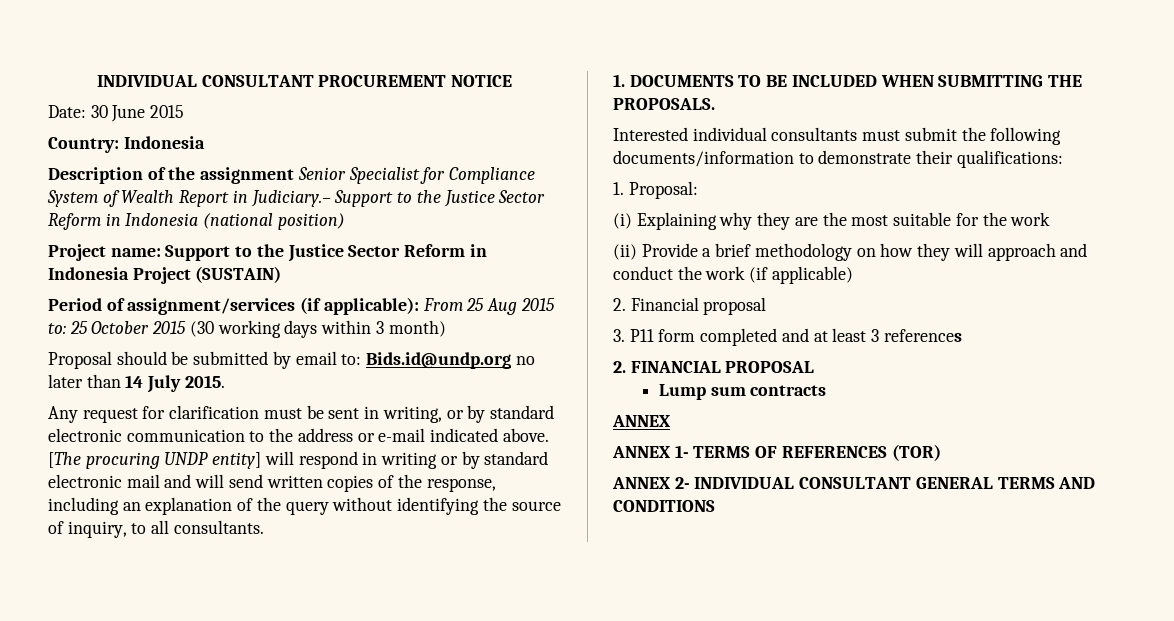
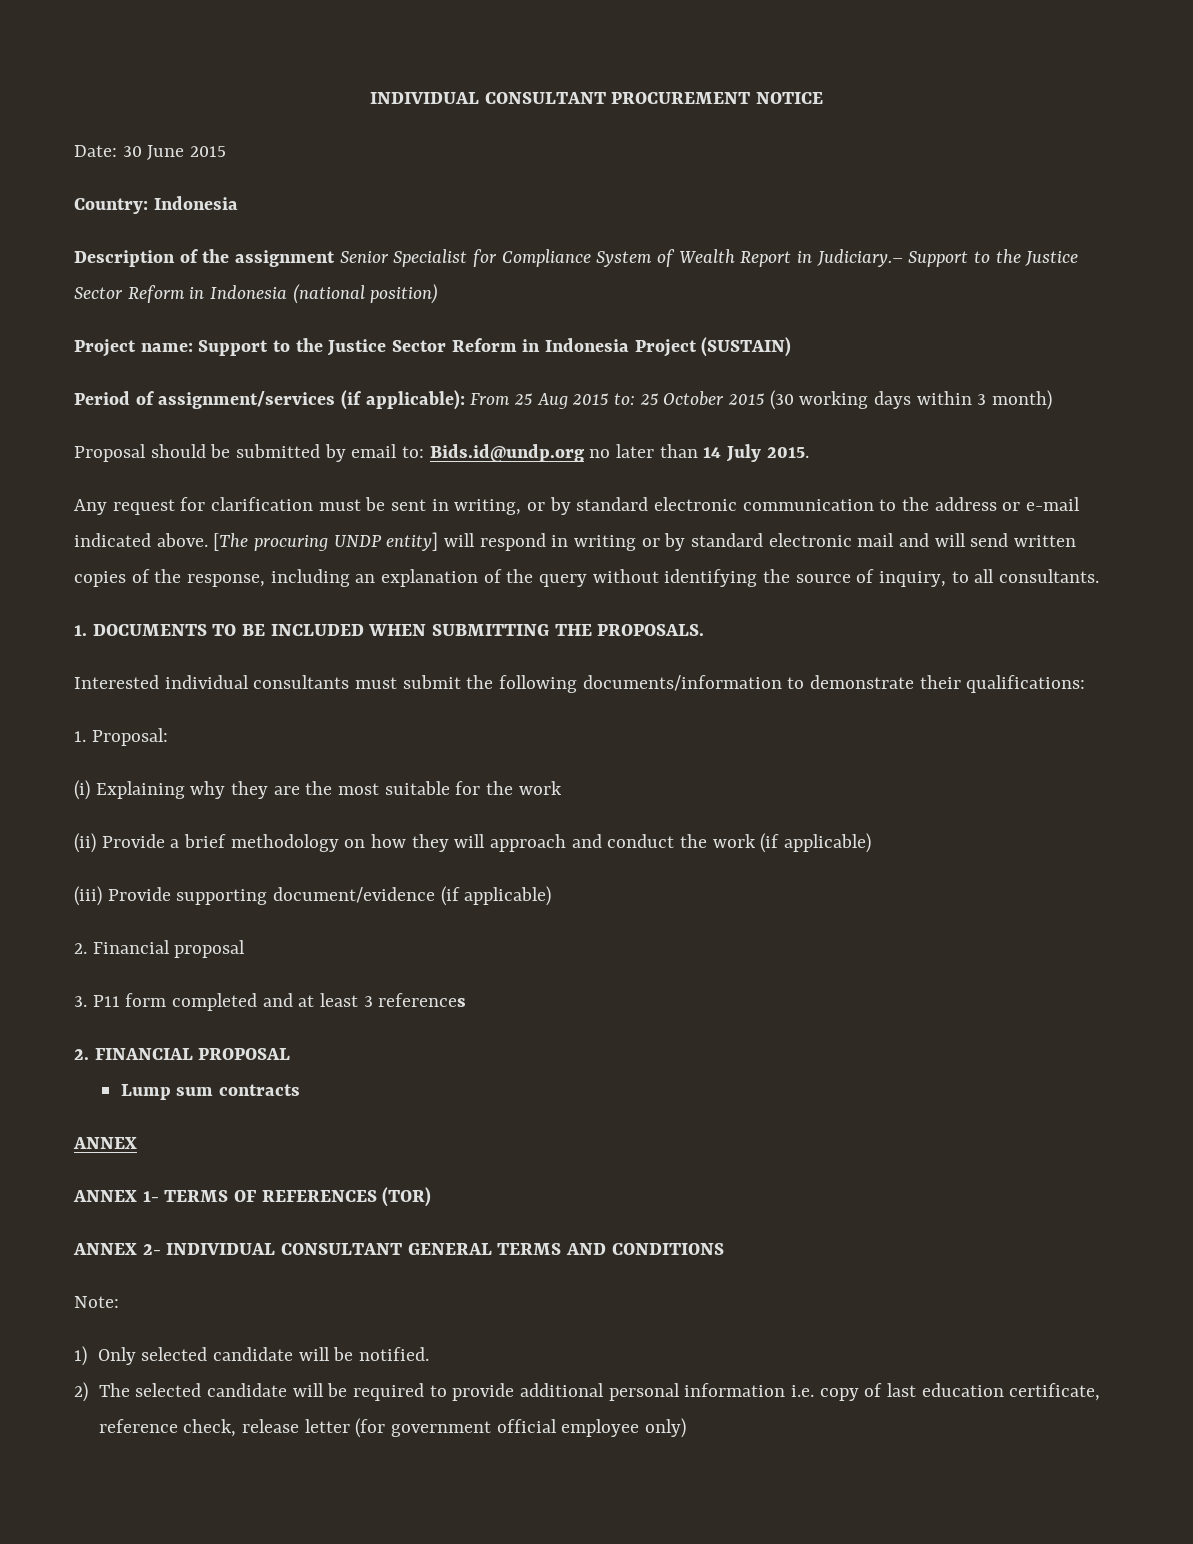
+ (iii) Provide supporting document/evidence (if applicable)
+ Note:
+ 1) Only selected candidate will be notified.
+ 2) The selected candidate will be required to provide additional personal information i.e. copy of last education certificate, reference check, release letter (for government official employee only)

